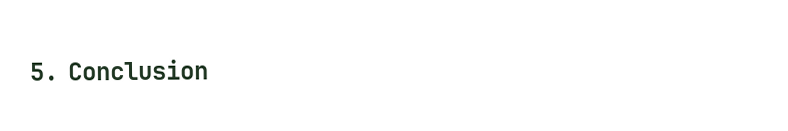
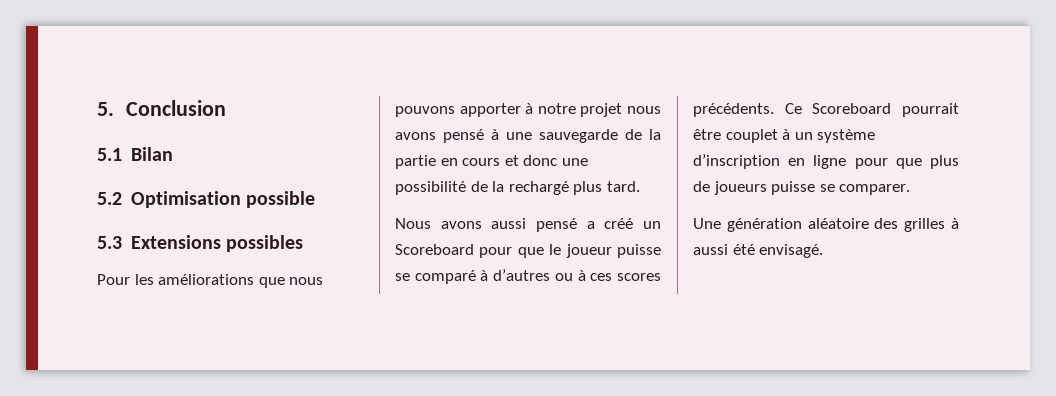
+ 5.1 Bilan
+ 5.2 Optimisation possible
+ 5.3 Extensions possibles
+ Pour les améliorations que nous pouvons apporter à notre projet nous avons pensé à une sauvegarde de la partie en cours et donc une possibilité de la rechargé plus tard.
+ Nous avons aussi pensé a créé un Scoreboard pour que le joueur puisse se comparé à d’autres ou à ces scores précédents. Ce Scoreboard pourrait être couplet à un système d’inscription en ligne pour que plus de joueurs puisse se comparer.
+ Une génération aléatoire des grilles à aussi été envisagé.

